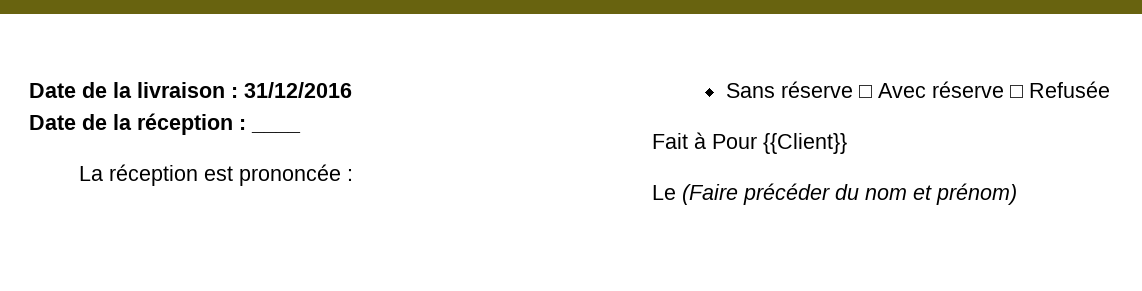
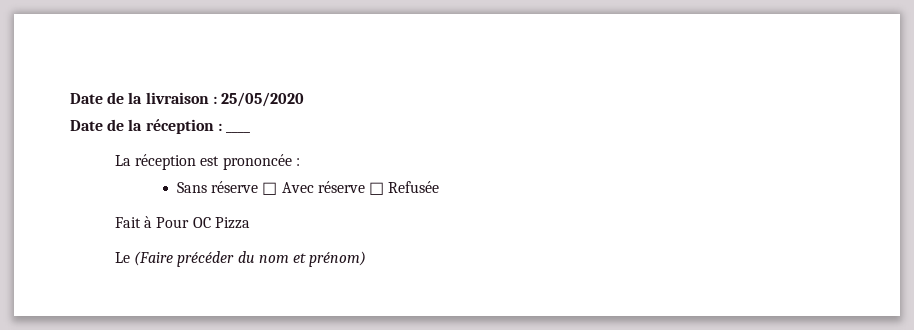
- Date de la livraison : 31/12/2016
+ Date de la livraison : 25/05/2020
- Fait à Pour {{Client}}
+ Fait à Pour OC Pizza

